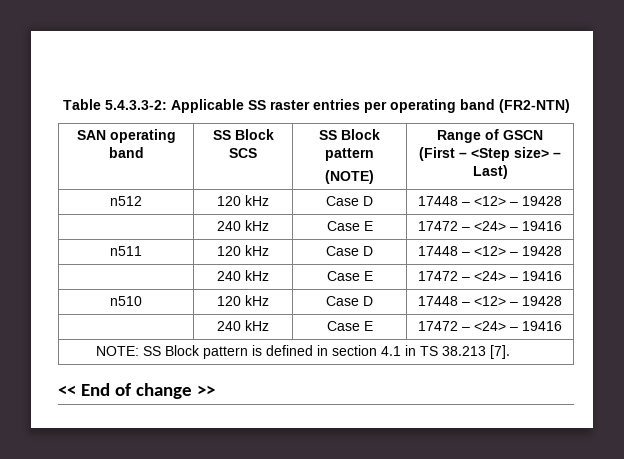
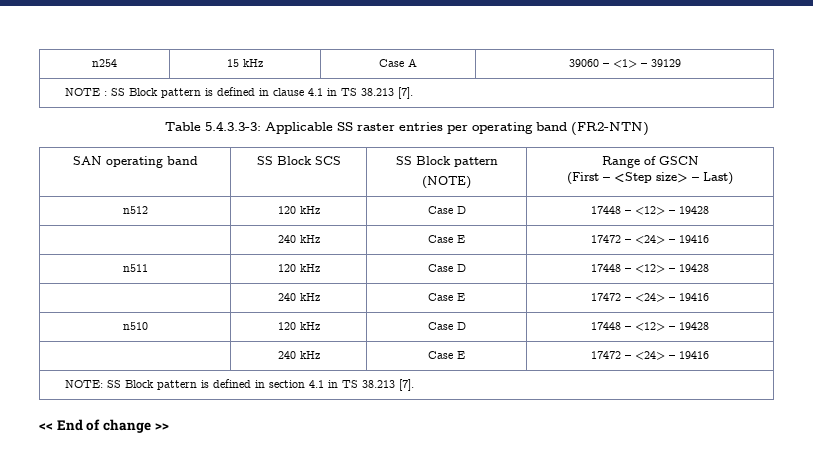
- Table 5.4.3.3-2: Applicable SS raster entries per operating band (FR2-NTN)
+ n254 | 15 kHz | Case A | 39060 – <1> – 39129
+ NOTE : SS Block pattern is defined in clause 4.1 in TS 38.213 [7].
+ Table 5.4.3.3-3: Applicable SS raster entries per operating band (FR2-NTN)

